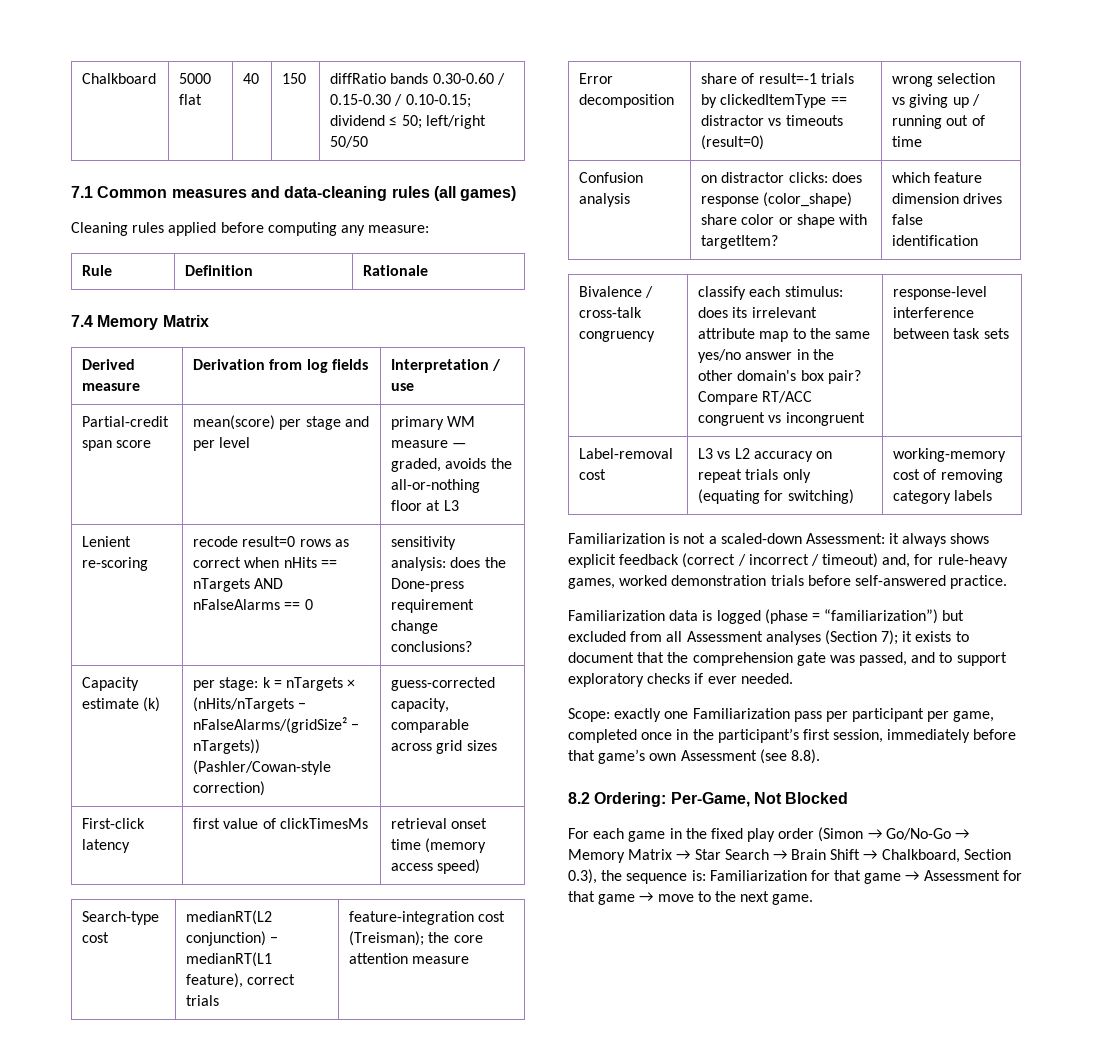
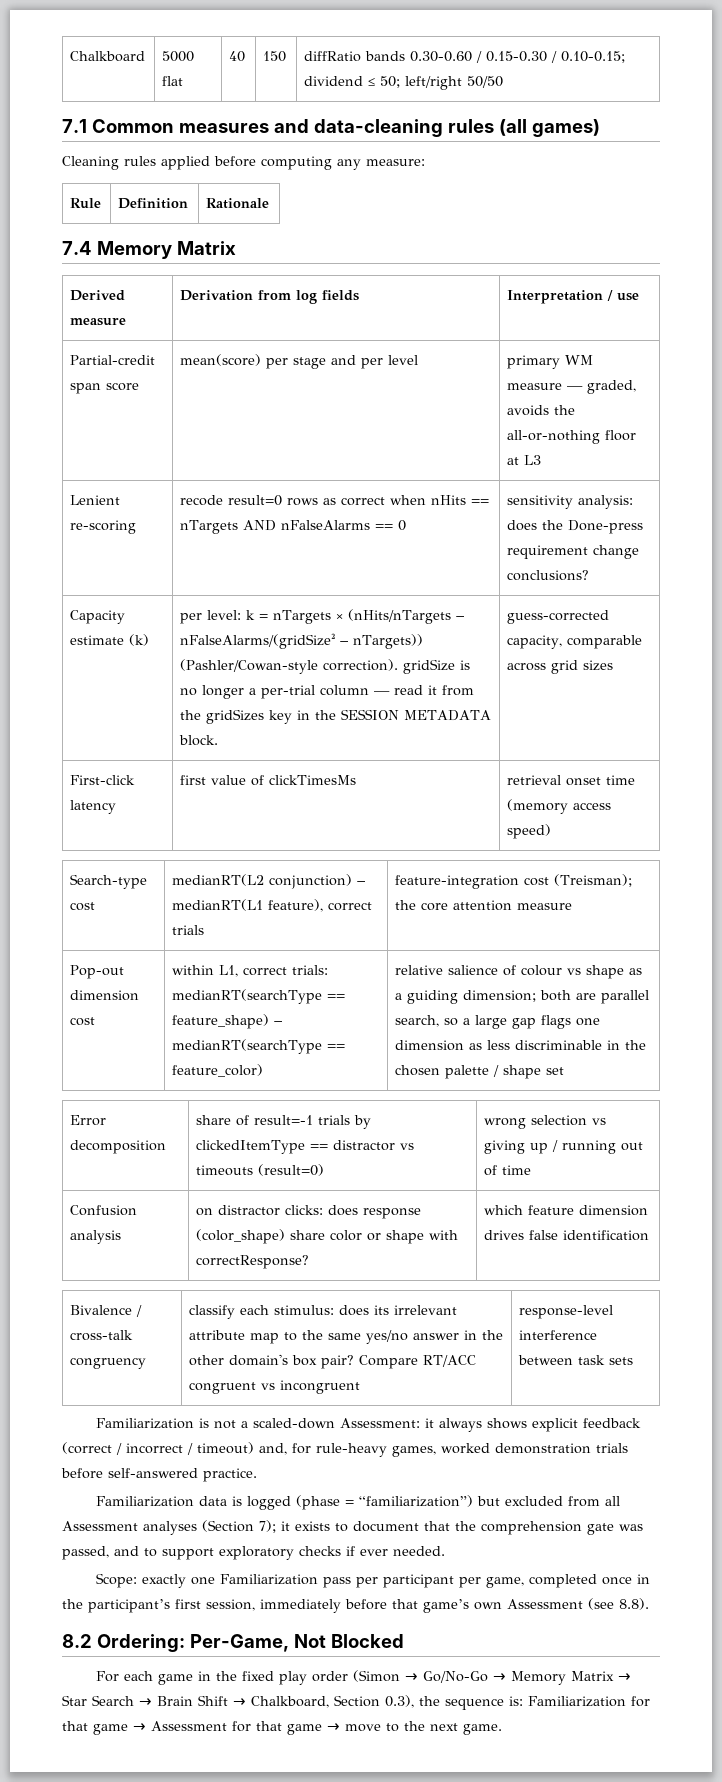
- per stage: k = nTargets × (nHits/nTargets − nFalseAlarms/(gridSize² − nTargets)) (Pashler/Cowan-style correction)
+ per level: k = nTargets × (nHits/nTargets − nFalseAlarms/(gridSize² − nTargets)) (Pashler/Cowan-style correction). gridSize is no longer a per-trial column — read it from the gridSizes key in the SESSION METADATA block.
+ Pop-out dimension cost | within L1, correct trials: medianRT(searchType == feature_shape) − medianRT(searchType == feature_color) | relative salience of colour vs shape as a guiding dimension; both are parallel search, so a large gap flags one dimension as less discriminable in the chosen palette / shape set
- Confusion analysis | on distractor clicks: does response (color_shape) share color or shape with targetItem? | which feature dimension drives false identification
+ Confusion analysis | on distractor clicks: does response (color_shape) share color or shape with correctResponse? | which feature dimension drives false identification
- Label-removal cost | L3 vs L2 accuracy on repeat trials only (equating for switching) | working-memory cost of removing category labels

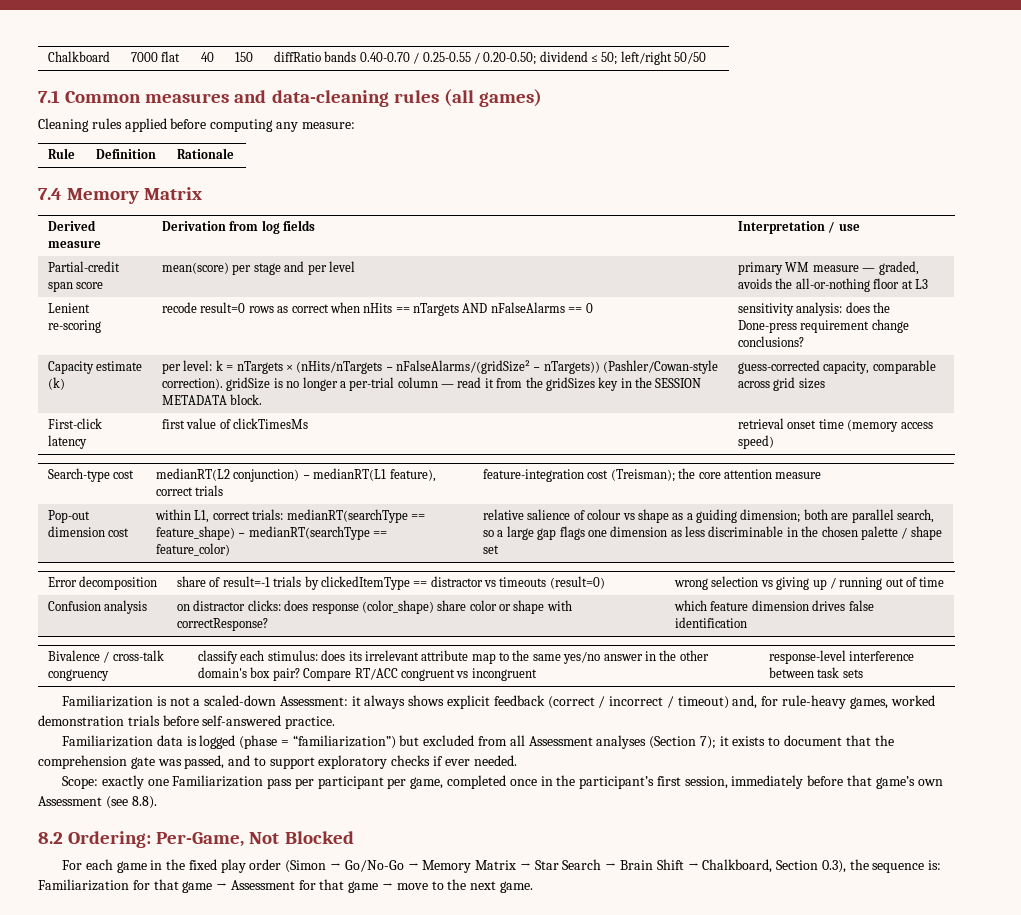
- Chalkboard | 5000 flat | 40 | 150 | diffRatio bands 0.30-0.60 / 0.15-0.30 / 0.10-0.15; dividend ≤ 50; left/right 50/50
+ Chalkboard | 7000 flat | 40 | 150 | diffRatio bands 0.40-0.70 / 0.25-0.55 / 0.20-0.50; dividend ≤ 50; left/right 50/50

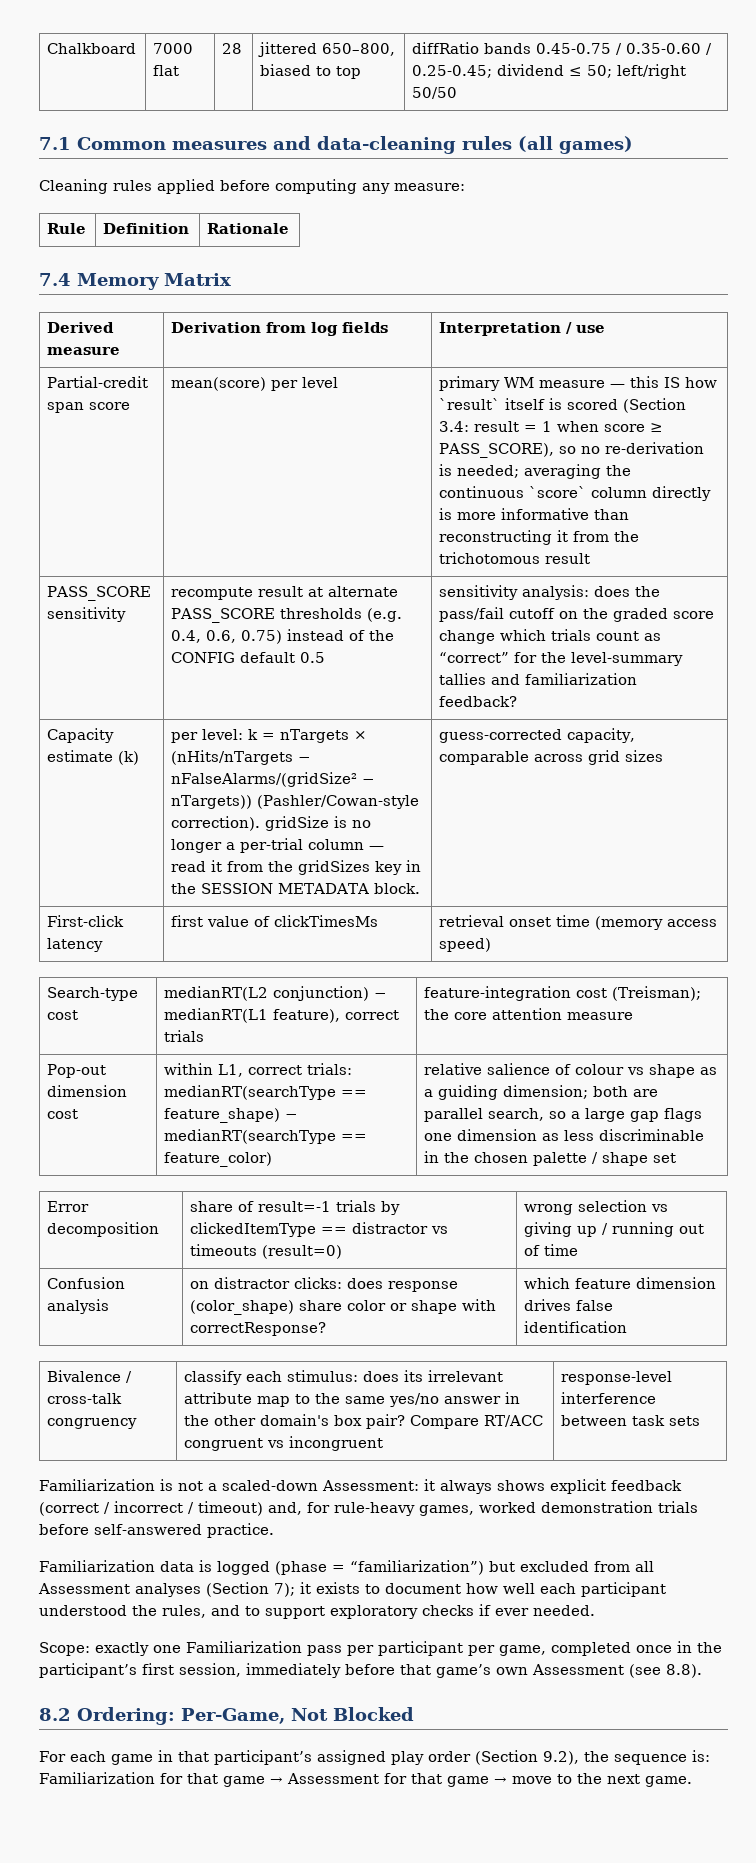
- Chalkboard | 7000 flat | 40 | 150 | diffRatio bands 0.40-0.70 / 0.25-0.55 / 0.20-0.50; dividend ≤ 50; left/right 50/50
+ Chalkboard | 7000 flat | 28 | jittered 650–800, biased to top | diffRatio bands 0.45-0.75 / 0.35-0.60 / 0.25-0.45; dividend ≤ 50; left/right 50/50
- mean(score) per stage and per level
+ mean(score) per level
- primary WM measure — graded, avoids the all-or-nothing floor at L3
- Lenient re-scoring | recode result=0 rows as correct when nHits == nTargets AND nFalseAlarms == 0 | sensitivity analysis: does the Done-press requirement change conclusions?
+ primary WM measure — this IS how `result` itself is scored (Section 3.4: result = 1 when score ≥ PASS_SCORE), so no re-derivation is needed; averaging the continuous `score` column directly is more informative than reconstructing it from the trichotomous result
+ PASS_SCORE sensitivity | recompute result at alternate PASS_SCORE thresholds (e.g. 0.4, 0.6, 0.75) instead of the CONFIG default 0.5 | sensitivity analysis: does the pass/fail cutoff on the graded score change which trials count as “correct” for the level-summary tallies and familiarization feedback?
- Familiarization data is logged (phase = “familiarization”) but excluded from all Assessment analyses (Section 7); it exists to document that the comprehension gate was passed, and to support exploratory checks if ever needed.
+ Familiarization data is logged (phase = “familiarization”) but excluded from all Assessment analyses (Section 7); it exists to document how well each participant understood the rules, and to support exploratory checks if ever needed.
- For each game in the fixed play order (Simon → Go/No-Go → Memory Matrix → Star Search → Brain Shift → Chalkboard, Section 0.3), the sequence is: Familiarization for that game → Assessment for that game → move to the next game.
+ For each game in that participant’s assigned play order (Section 9.2), the sequence is: Familiarization for that game → Assessment for that game → move to the next game.

